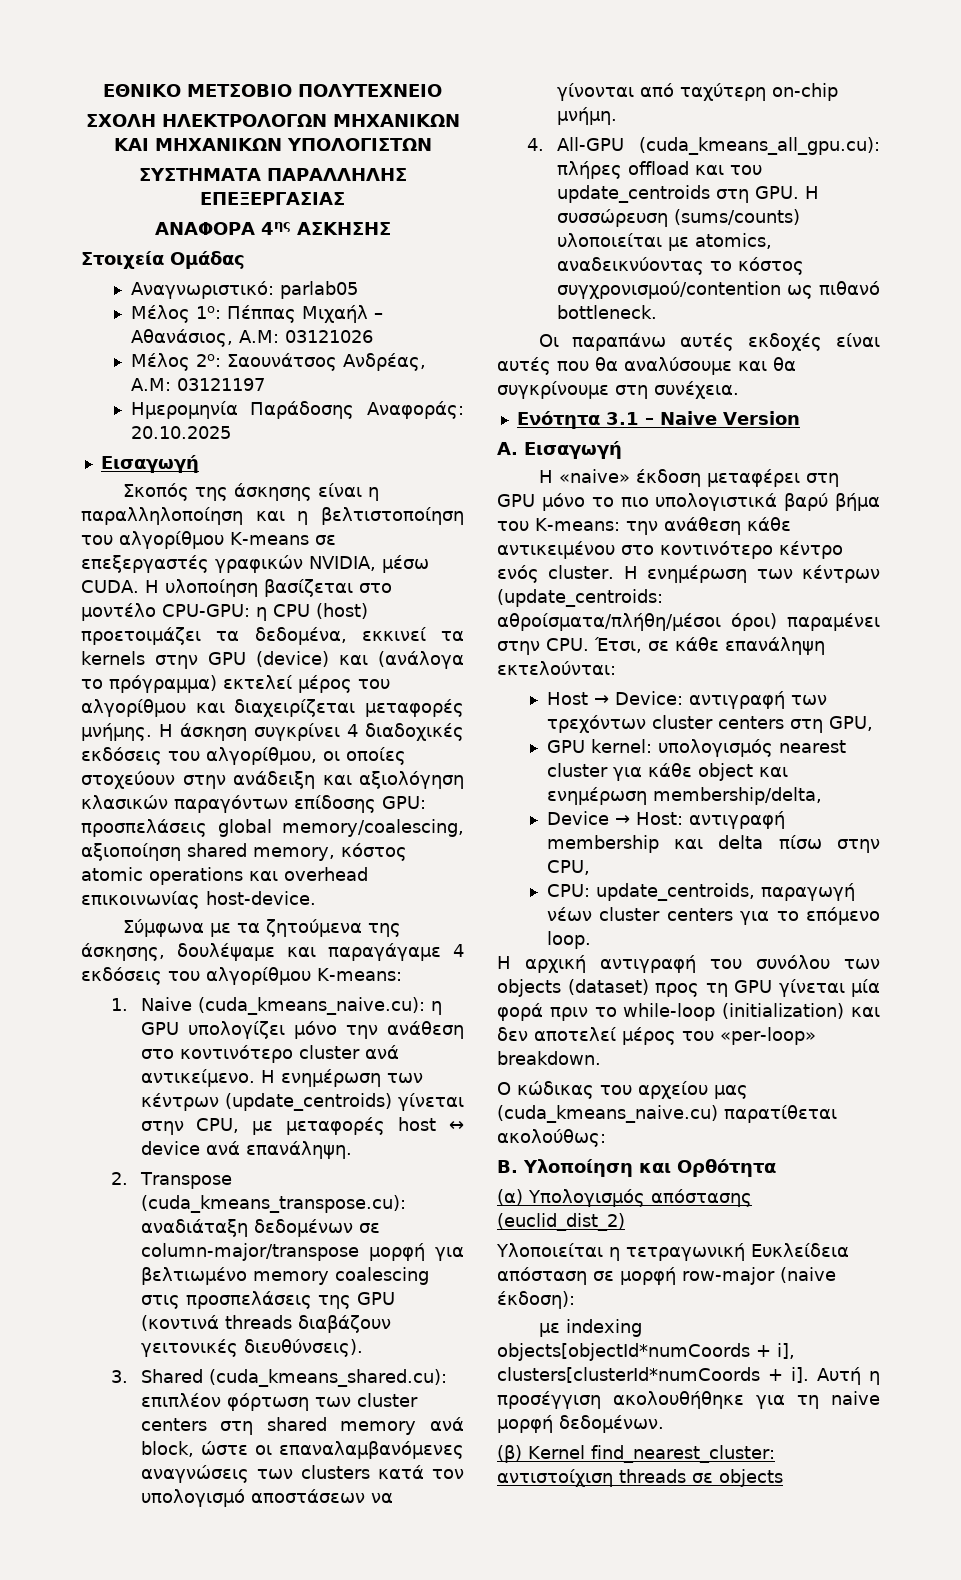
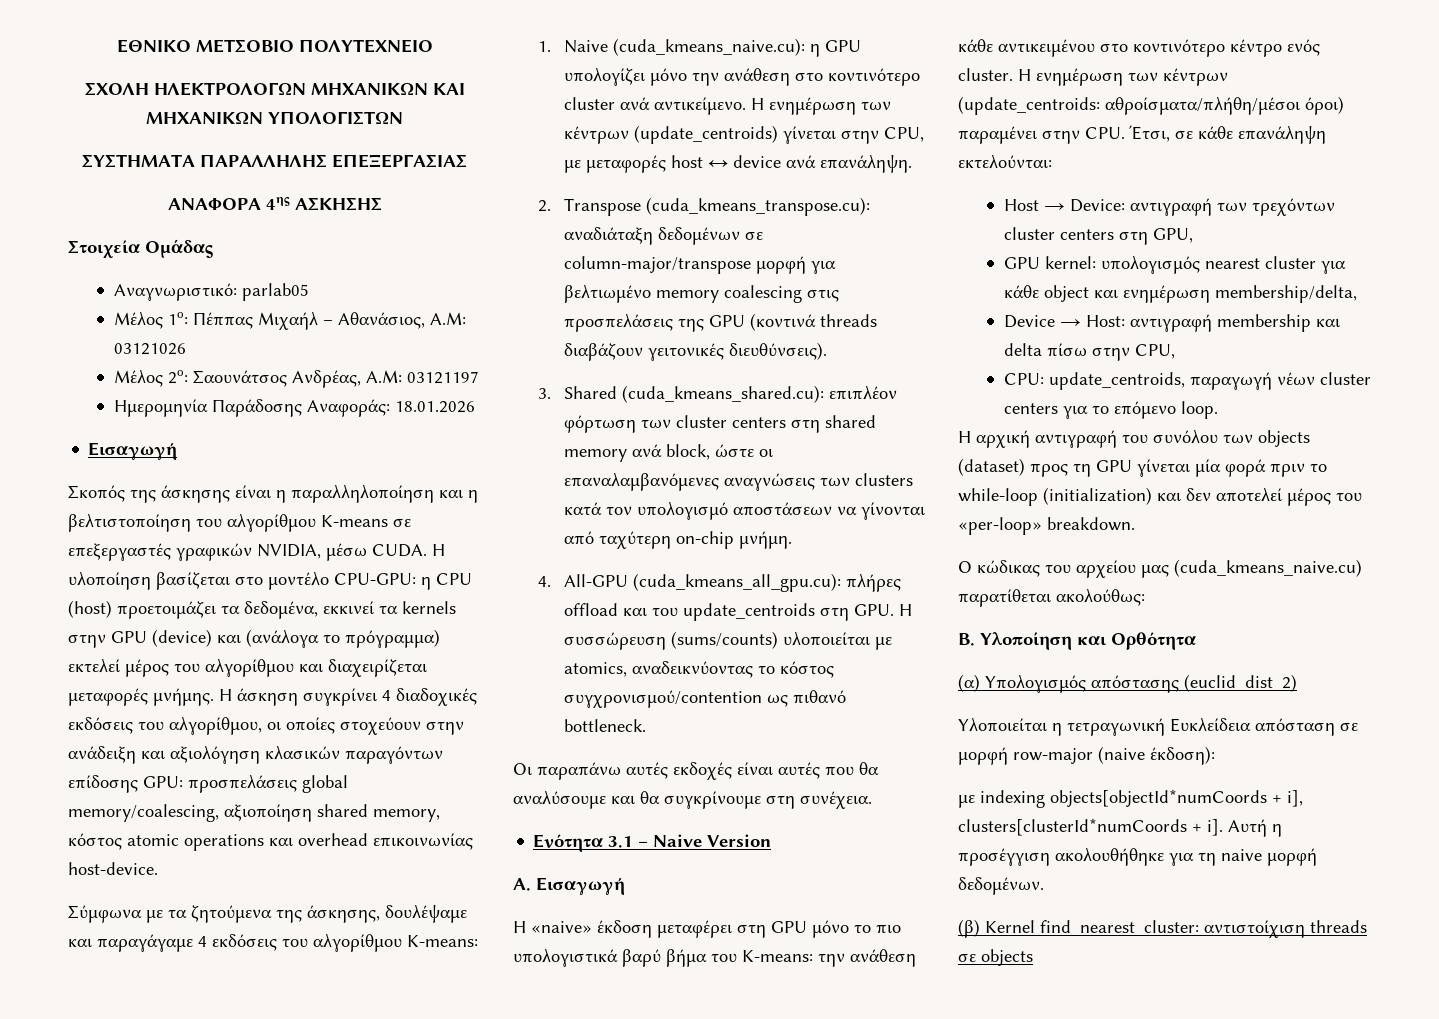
- Ημερομηνία Παράδοσης Αναφοράς: 20.10.2025
+ Ημερομηνία Παράδοσης Αναφοράς: 18.01.2026

